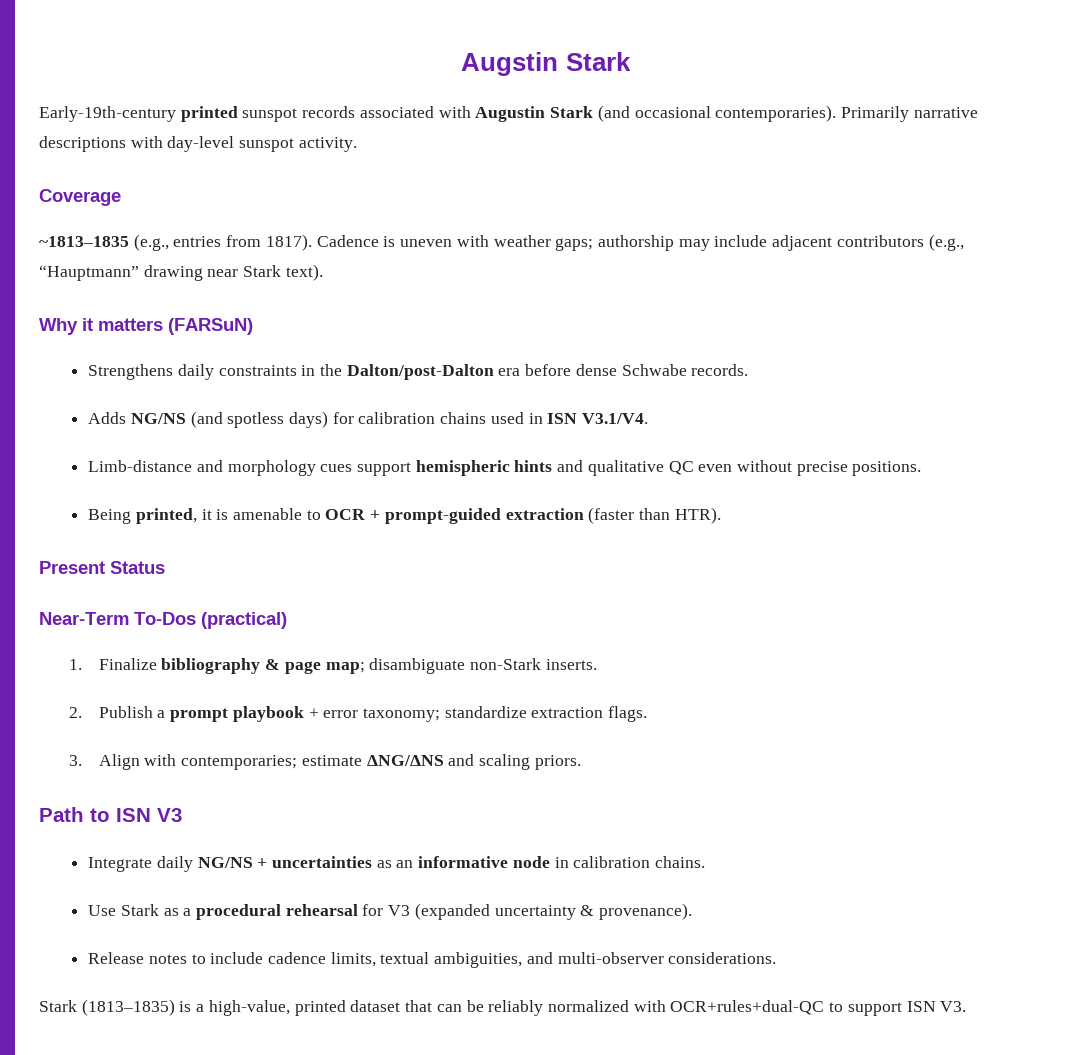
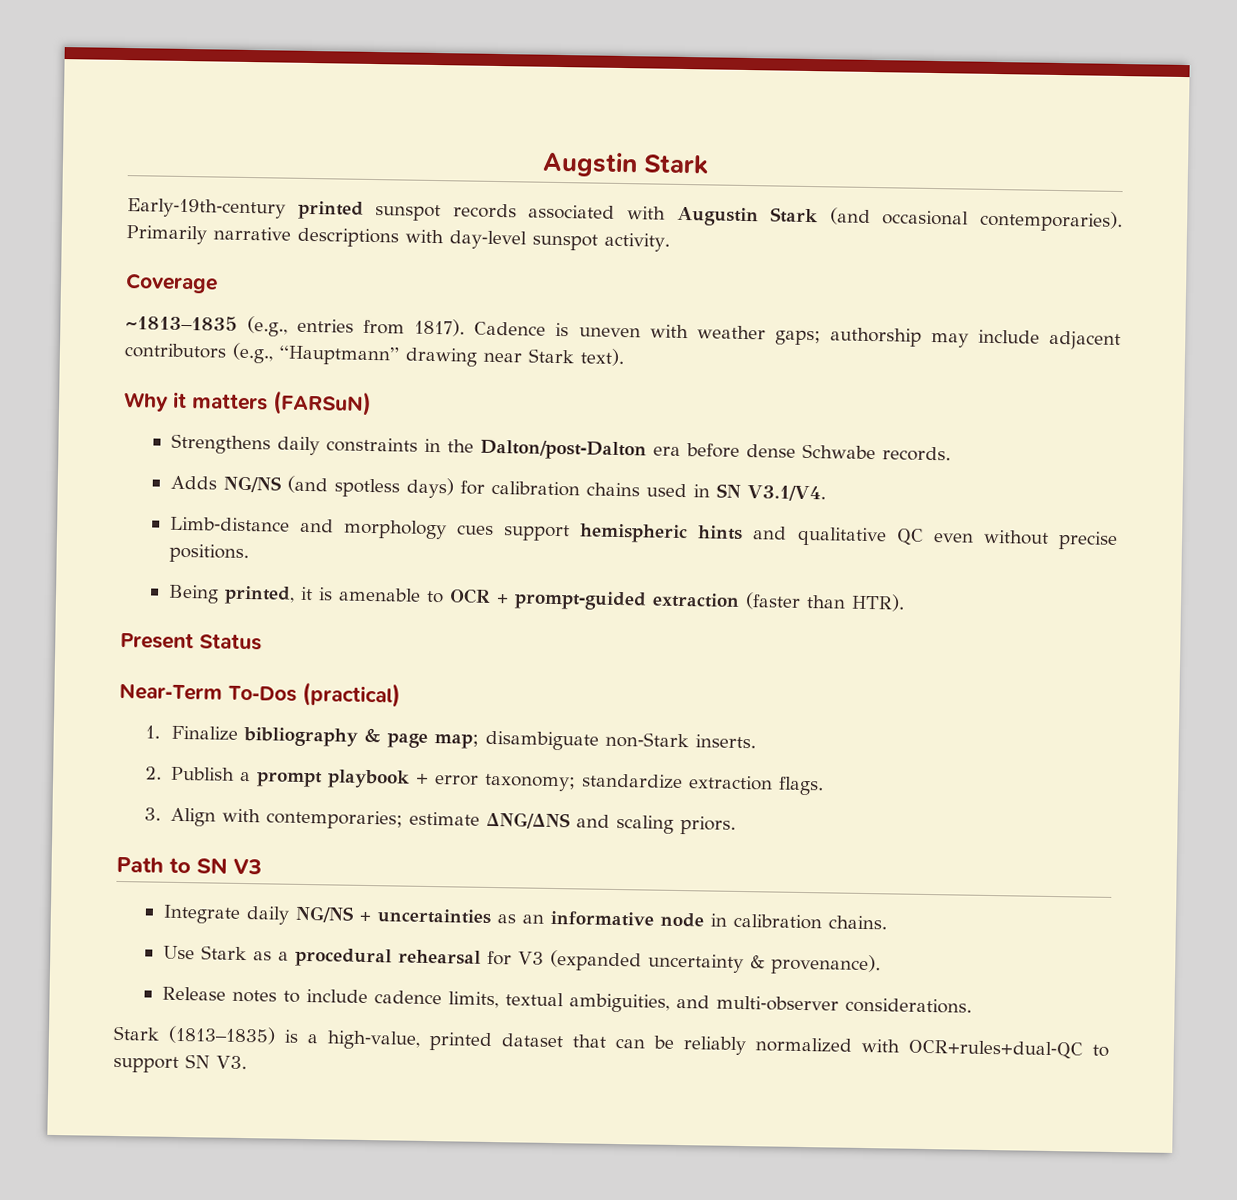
- Adds NG/NS (and spotless days) for calibration chains used in ISN V3.1/V4.
+ Adds NG/NS (and spotless days) for calibration chains used in SN V3.1/V4.
- Path to ISN V3
+ Path to SN V3
- Stark (1813–1835) is a high‑value, printed dataset that can be reliably normalized with OCR+rules+dual‑QC to support ISN V3.
+ Stark (1813–1835) is a high‑value, printed dataset that can be reliably normalized with OCR+rules+dual‑QC to support SN V3.

